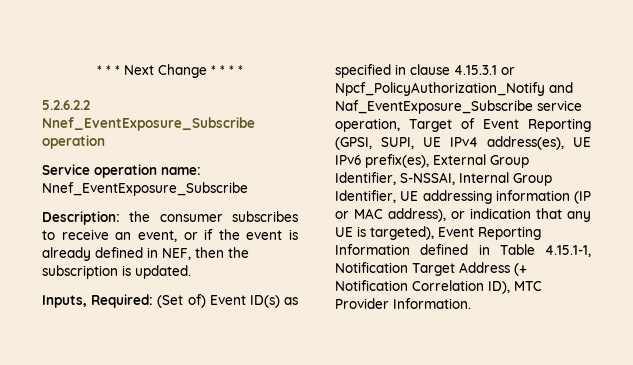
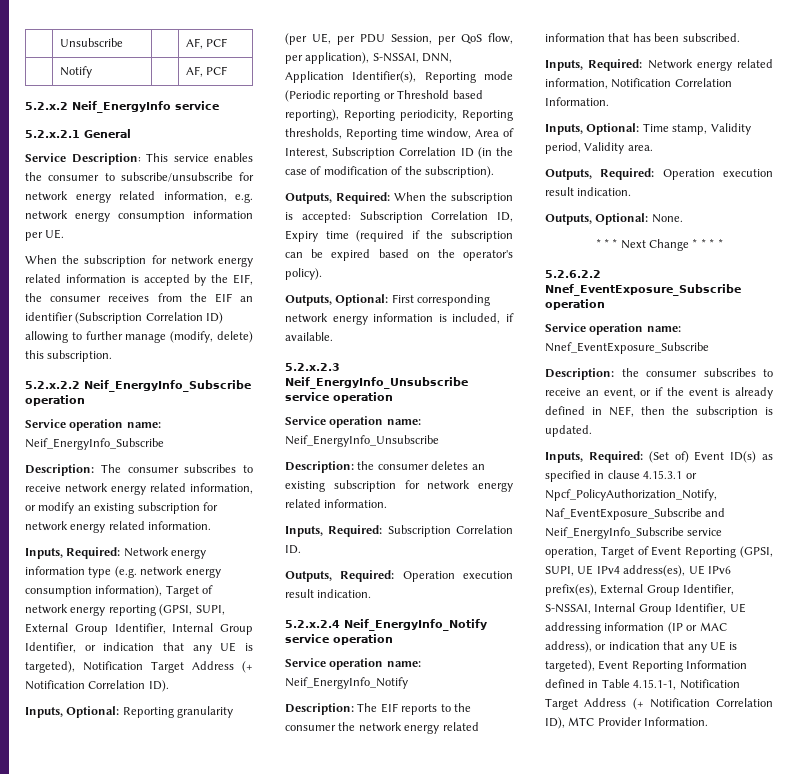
+ | Unsubscribe | | AF, PCF
+ | Notify | | AF, PCF
+ 5.2.x.2 Neif_EnergyInfo service
+ 5.2.x.2.1 General
+ Service Description: This service enables the consumer to subscribe/unsubscribe for network energy related information, e.g. network energy consumption information per UE.
+ When the subscription for network energy related information is accepted by the EIF, the consumer receives from the EIF an identifier (Subscription Correlation ID) allowing to further manage (modify, delete) this subscription.
+ 5.2.x.2.2 Neif_EnergyInfo_Subscribe operation
+ Service operation name: Neif_EnergyInfo_Subscribe
+ Description: The consumer subscribes to receive network energy related information, or modify an existing subscription for network energy related information.
+ Inputs, Required: Network energy information type (e.g. network energy consumption information), Target of network energy reporting (GPSI, SUPI, External Group Identifier, Internal Group Identifier, or indication that any UE is targeted), Notification Target Address (+ Notification Correlation ID).
+ Inputs, Optional: Reporting granularity (per UE, per PDU Session, per QoS flow, per application), S-NSSAI, DNN, Application Identifier(s), Reporting mode (Periodic reporting or Threshold based reporting), Reporting periodicity, Reporting thresholds, Reporting time window, Area of Interest, Subscription Correlation ID (in the case of modification of the subscription).
+ Outputs, Required: When the subscription is accepted: Subscription Correlation ID, Expiry time (required if the subscription can be expired based on the operator's policy).
+ Outputs, Optional: First corresponding network energy information is included, if available.
+ 5.2.x.2.3 Neif_EnergyInfo_Unsubscribe service operation
+ Service operation name: Neif_EnergyInfo_Unsubscribe
+ Description: the consumer deletes an existing subscription for network energy related information.
+ Inputs, Required: Subscription Correlation ID.
+ Outputs, Required: Operation execution result indication.
+ 5.2.x.2.4 Neif_EnergyInfo_Notify service operation
+ Service operation name: Neif_EnergyInfo_Notify
+ Description: The EIF reports to the consumer the network energy related information that has been subscribed.
+ Inputs, Required: Network energy related information, Notification Correlation Information.
+ Inputs, Optional: Time stamp, Validity period, Validity area.
+ Outputs, Required: Operation execution result indication.
+ Outputs, Optional: None.
- (Set of) Event ID(s) as specified in clause 4.15.3.1 or Npcf_PolicyAuthorization_Notify and Naf_EventExposure_Subscribe service operation, Target of Event Reporting (GPSI, SUPI, UE IPv4 address(es), UE IPv6 prefix(es), External Group Identifier, S-NSSAI, Internal Group Identifier, UE addressing information (IP or MAC address), or indication that any UE is targeted), Event Reporting Information defined in Table 4.15.1-1, Notification Target Address (+ Notification Correlation ID), MTC Provider Information.
+ (Set of) Event ID(s) as specified in clause 4.15.3.1 or Npcf_PolicyAuthorization_Notify, Naf_EventExposure_Subscribe and Neif_EnergyInfo_Subscribe service operation, Target of Event Reporting (GPSI, SUPI, UE IPv4 address(es), UE IPv6 prefix(es), External Group Identifier, S-NSSAI, Internal Group Identifier, UE addressing information (IP or MAC address), or indication that any UE is targeted), Event Reporting Information defined in Table 4.15.1-1, Notification Target Address (+ Notification Correlation ID), MTC Provider Information.

